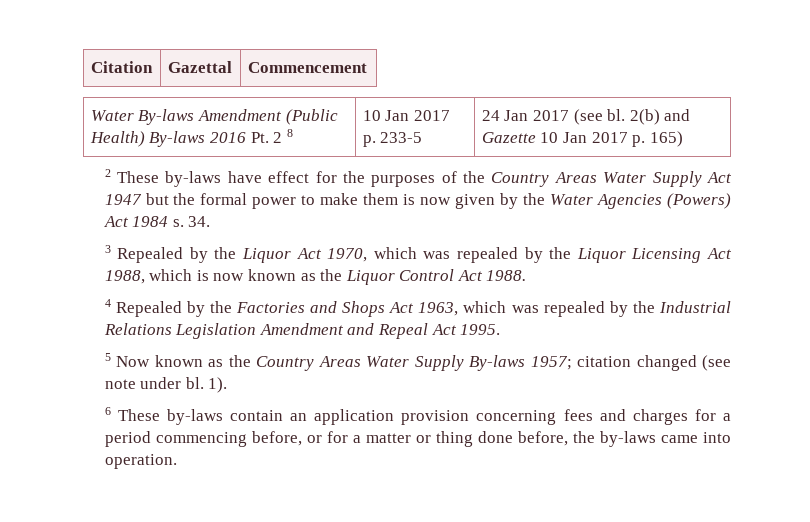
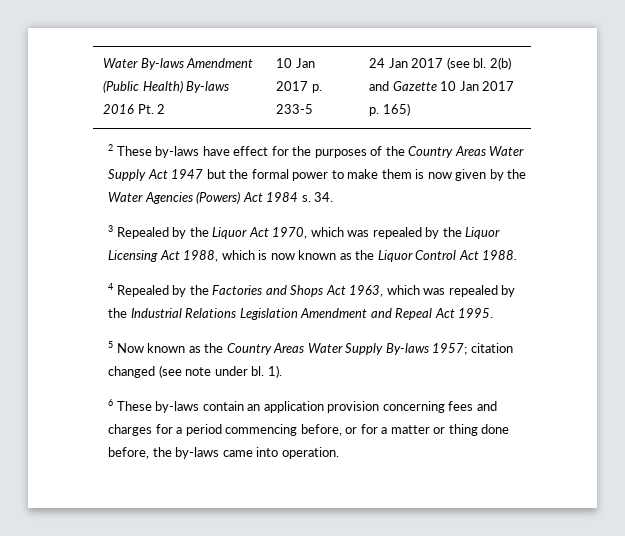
- Citation | Gazettal | Commencement
- Water By-laws Amendment (Public Health) By-laws 2016 Pt. 2 8 | 10 Jan 2017 p. 233-5 | 24 Jan 2017 (see bl. 2(b) and Gazette 10 Jan 2017 p. 165)
+ Water By-laws Amendment (Public Health) By-laws 2016 Pt. 2 | 10 Jan 2017 p. 233-5 | 24 Jan 2017 (see bl. 2(b) and Gazette 10 Jan 2017 p. 165)

